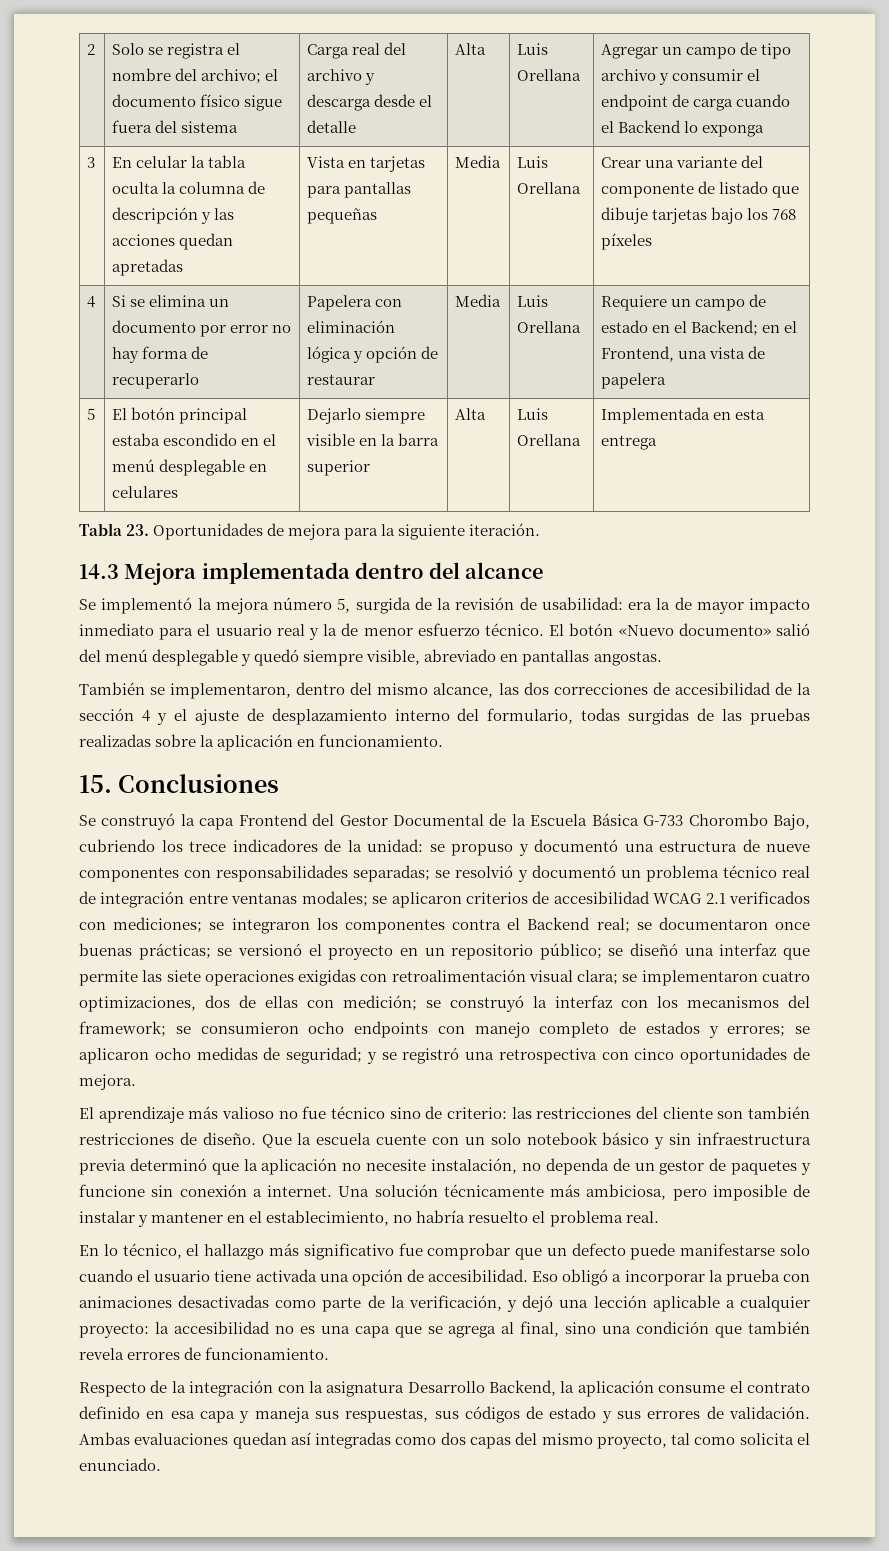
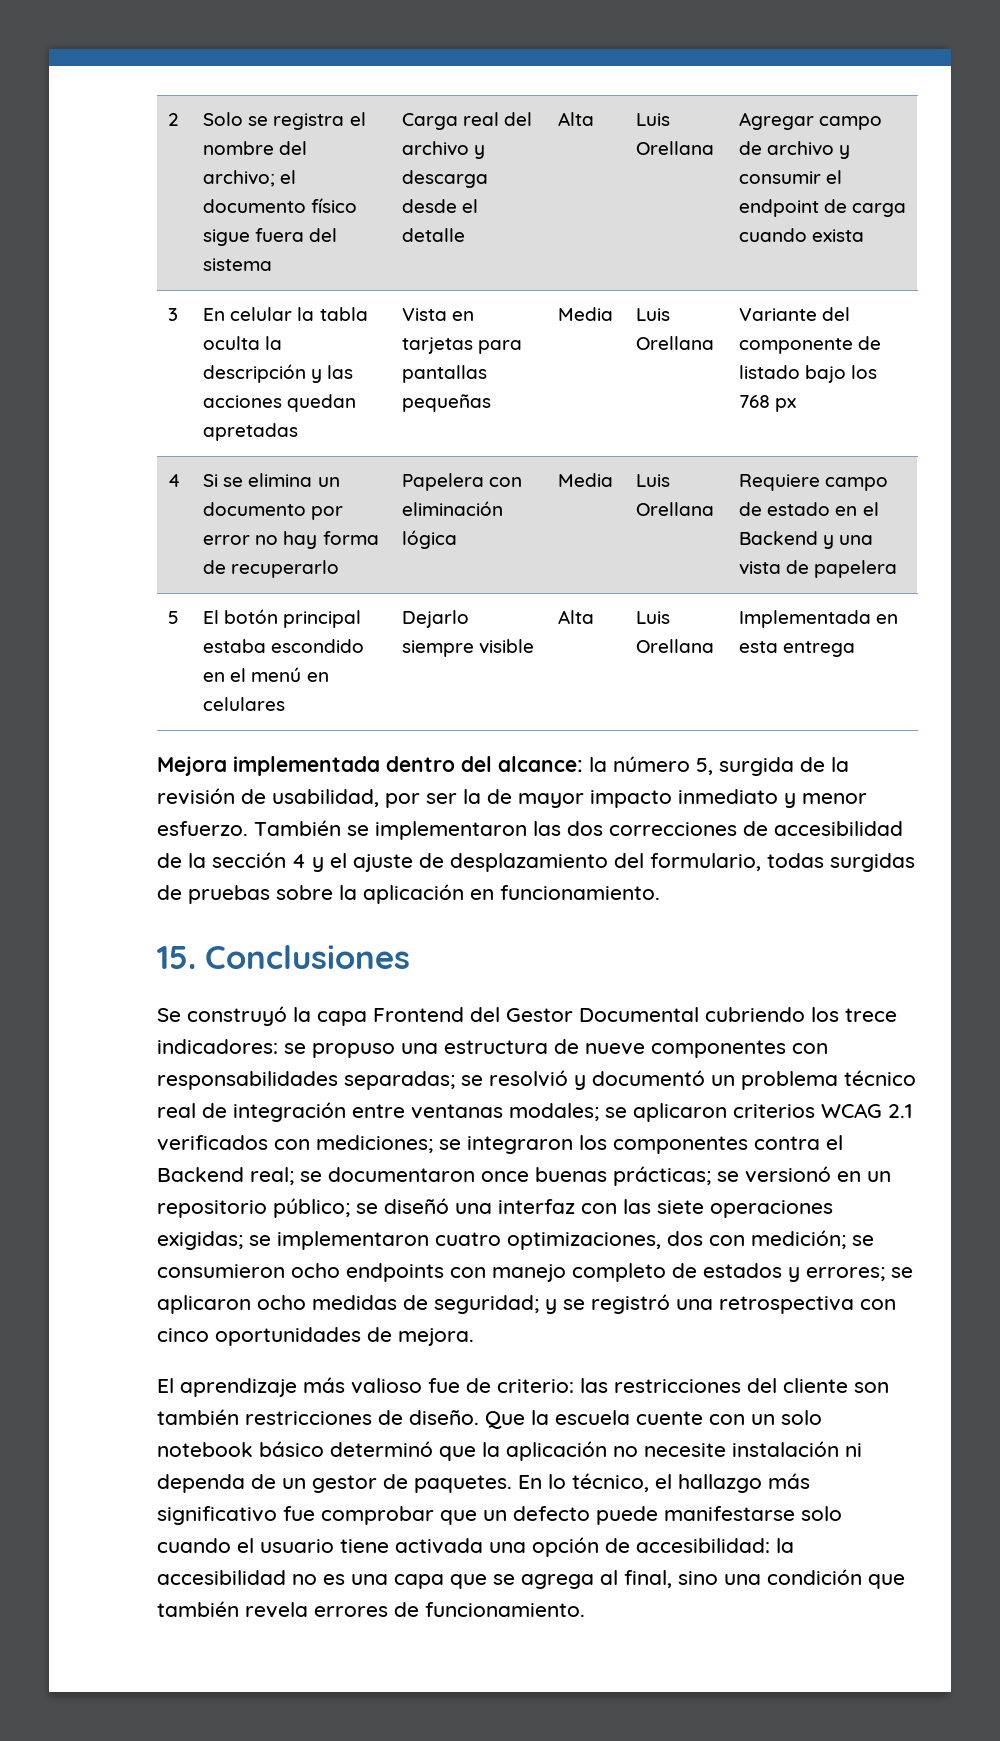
- Agregar un campo de tipo archivo y consumir el endpoint de carga cuando el Backend lo exponga
+ Agregar campo de archivo y consumir el endpoint de carga cuando exista
- 3 | En celular la tabla oculta la columna de descripción y las acciones quedan apretadas | Vista en tarjetas para pantallas pequeñas | Media | Luis Orellana | Crear una variante del componente de listado que dibuje tarjetas bajo los 768 píxeles
+ 3 | En celular la tabla oculta la descripción y las acciones quedan apretadas | Vista en tarjetas para pantallas pequeñas | Media | Luis Orellana | Variante del componente de listado bajo los 768 px
- 4 | Si se elimina un documento por error no hay forma de recuperarlo | Papelera con eliminación lógica y opción de restaurar | Media | Luis Orellana | Requiere un campo de estado en el Backend; en el Frontend, una vista de papelera
+ 4 | Si se elimina un documento por error no hay forma de recuperarlo | Papelera con eliminación lógica | Media | Luis Orellana | Requiere campo de estado en el Backend y una vista de papelera
- 5 | El botón principal estaba escondido en el menú desplegable en celulares | Dejarlo siempre visible en la barra superior | Alta | Luis Orellana | Implementada en esta entrega
+ 5 | El botón principal estaba escondido en el menú en celulares | Dejarlo siempre visible | Alta | Luis Orellana | Implementada en esta entrega
- Tabla 23. Oportunidades de mejora para la siguiente iteración.
- 14.3 Mejora implementada dentro del alcance
- Se implementó la mejora número 5, surgida de la revisión de usabilidad: era la de mayor impacto inmediato para el usuario real y la de menor esfuerzo técnico. El botón «Nuevo documento» salió del menú desplegable y quedó siempre visible, abreviado en pantallas angostas.
- También se implementaron, dentro del mismo alcance, las dos correcciones de accesibilidad de la sección 4 y el ajuste de desplazamiento interno del formulario, todas surgidas de las pruebas realizadas sobre la aplicación en funcionamiento.
+ Mejora implementada dentro del alcance: la número 5, surgida de la revisión de usabilidad, por ser la de mayor impacto inmediato y menor esfuerzo. También se implementaron las dos correcciones de accesibilidad de la sección 4 y el ajuste de desplazamiento del formulario, todas surgidas de pruebas sobre la aplicación en funcionamiento.
- Se construyó la capa Frontend del Gestor Documental de la Escuela Básica G-733 Chorombo Bajo, cubriendo los trece indicadores de la unidad: se propuso y documentó una estructura de nueve componentes con responsabilidades separadas;
+ Se construyó la capa Frontend del Gestor Documental cubriendo los trece indicadores: se propuso una estructura de nueve componentes con responsabilidades separadas;
- se aplicaron criterios de accesibilidad WCAG 2.1 verificados con mediciones;
+ se aplicaron criterios WCAG 2.1 verificados con mediciones;
- se versionó el proyecto en un repositorio público;
+ se versionó en un repositorio público;
- se diseñó una interfaz que permite las siete operaciones exigidas con retroalimentación visual clara;
+ se diseñó una interfaz con las siete operaciones exigidas;
- se implementaron cuatro optimizaciones, dos de ellas con medición;
+ se implementaron cuatro optimizaciones, dos con medición;
- se construyó la interfaz con los mecanismos del framework; se consumieron ocho endpoints con manejo completo de estados y errores;
+ se consumieron ocho endpoints con manejo completo de estados y errores;
- El aprendizaje más valioso no fue técnico sino de criterio: las restricciones del cliente son también restricciones de diseño.
+ El aprendizaje más valioso fue de criterio: las restricciones del cliente son también restricciones de diseño.
- Que la escuela cuente con un solo notebook básico y sin infraestructura previa determinó que la aplicación no necesite instalación, no dependa de un gestor de paquetes y funcione sin conexión a internet. Una solución técnicamente más ambiciosa, pero imposible de instalar y mantener en el establecimiento, no habría resuelto el problema real.
- En lo técnico, el hallazgo más significativo fue comprobar que un defecto puede manifestarse solo cuando el usuario tiene activada una opción de accesibilidad. Eso obligó a incorporar la prueba con animaciones desactivadas como parte de la verificación, y dejó una lección aplicable a cualquier proyecto:
+ Que la escuela cuente con un solo notebook básico determinó que la aplicación no necesite instalación ni dependa de un gestor de paquetes. En lo técnico, el hallazgo más significativo fue comprobar que un defecto puede manifestarse solo cuando el usuario tiene activada una opción de accesibilidad:
- Respecto de la integración con la asignatura Desarrollo Backend, la aplicación consume el contrato definido en esa capa y maneja sus respuestas, sus códigos de estado y sus errores de validación. Ambas evaluaciones quedan así integradas como dos capas del mismo proyecto, tal como solicita el enunciado.

